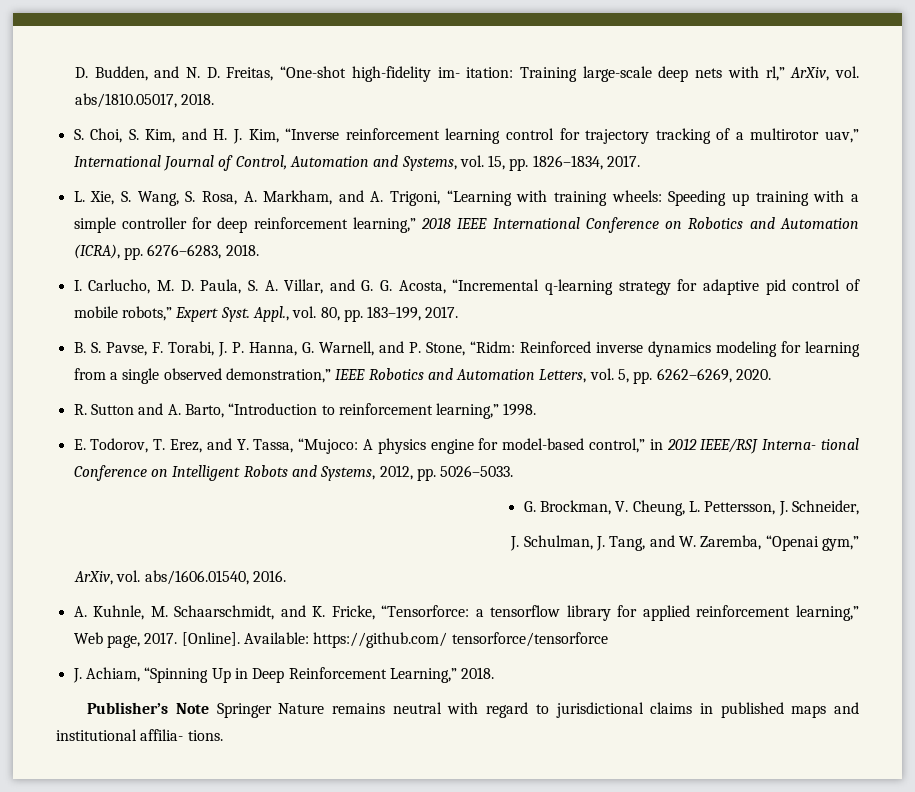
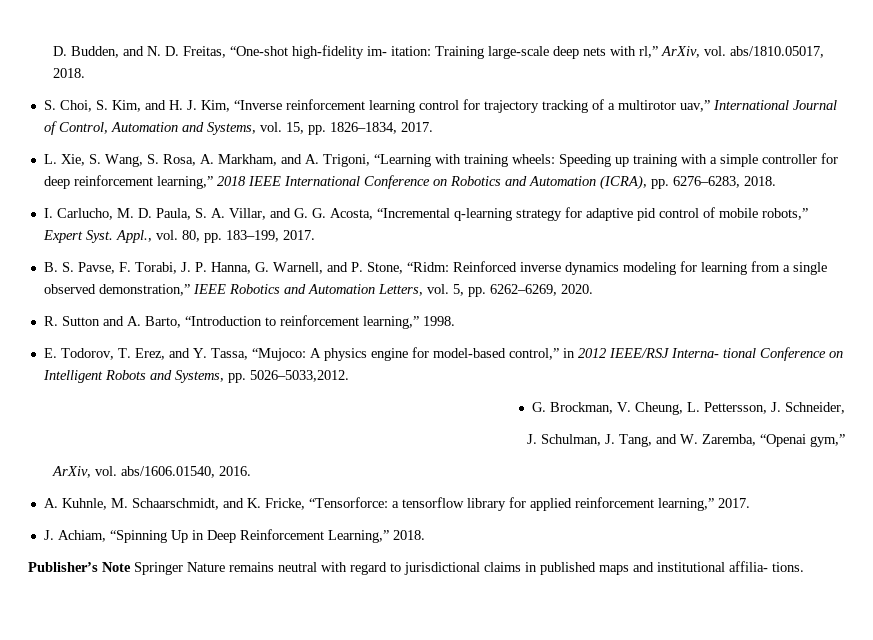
- E. Todorov, T. Erez, and Y. Tassa, “Mujoco: A physics engine for model-based control,” in 2012 IEEE/RSJ Interna- tional Conference on Intelligent Robots and Systems, 2012, pp. 5026–5033.
+ E. Todorov, T. Erez, and Y. Tassa, “Mujoco: A physics engine for model-based control,” in 2012 IEEE/RSJ Interna- tional Conference on Intelligent Robots and Systems, pp. 5026–5033,2012.
- A. Kuhnle, M. Schaarschmidt, and K. Fricke, “Tensorforce: a tensorflow library for applied reinforcement learning,” Web page, 2017. [Online]. Available: https://github.com/ tensorforce/tensorforce
+ A. Kuhnle, M. Schaarschmidt, and K. Fricke, “Tensorforce: a tensorflow library for applied reinforcement learning,” 2017.

